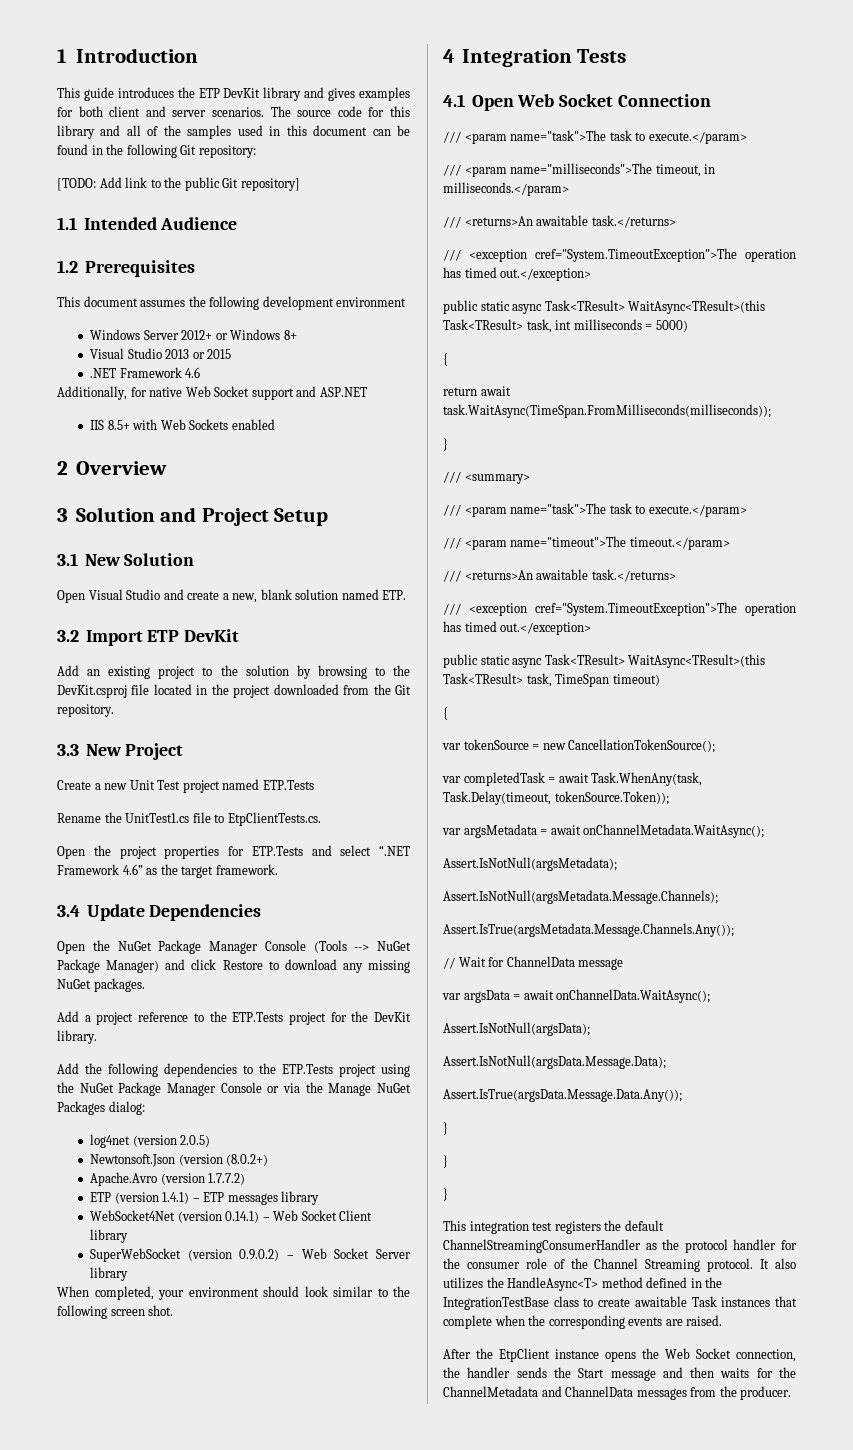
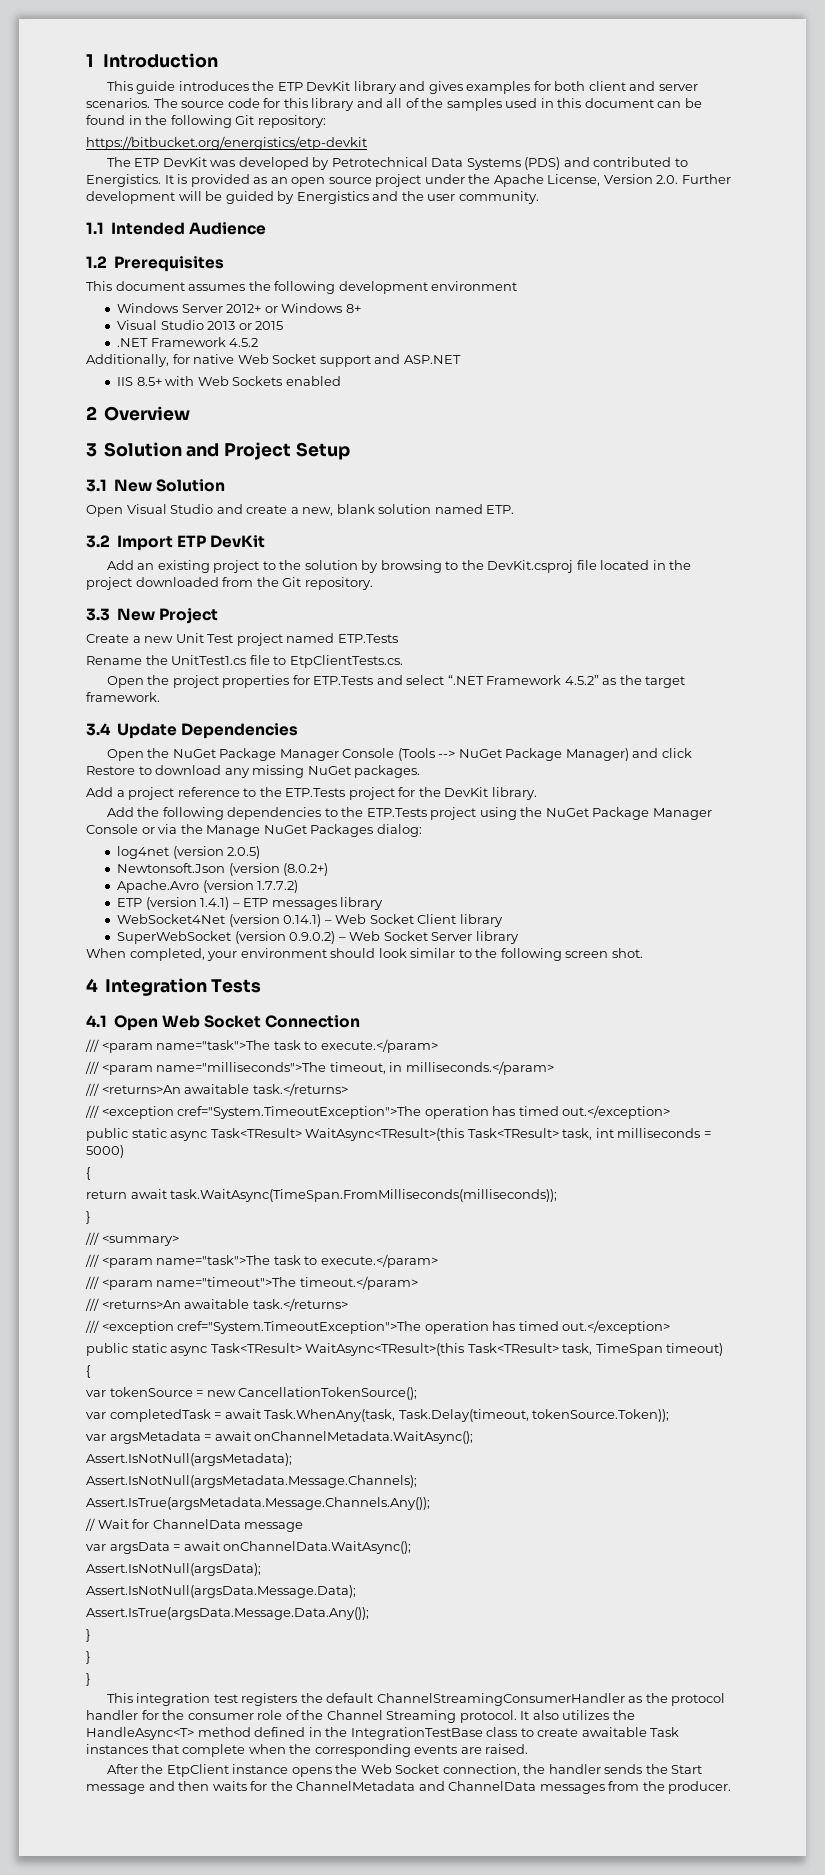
- [TODO: Add link to the public Git repository]
+ https://bitbucket.org/energistics/etp-devkit
+ The ETP DevKit was developed by Petrotechnical Data Systems (PDS) and contributed to Energistics. It is provided as an open source project under the Apache License, Version 2.0. Further development will be guided by Energistics and the user community.
- .NET Framework 4.6
+ .NET Framework 4.5.2
- Open the project properties for ETP.Tests and select “.NET Framework 4.6” as the target framework.
+ Open the project properties for ETP.Tests and select “.NET Framework 4.5.2” as the target framework.

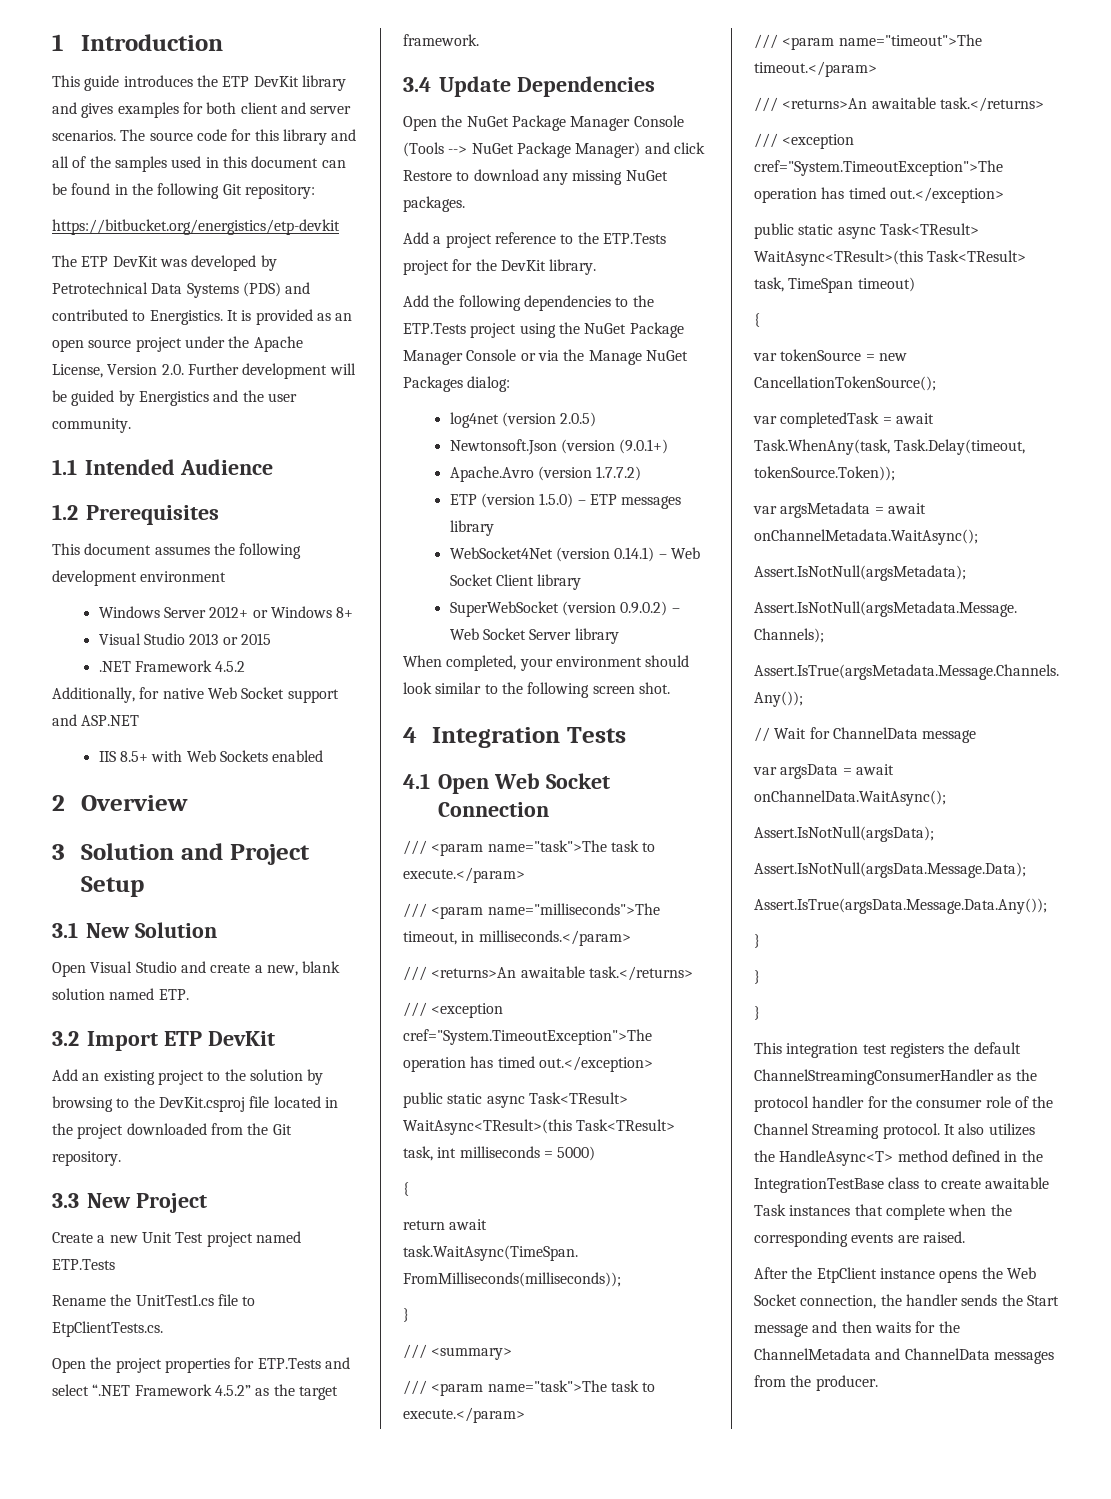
- Newtonsoft.Json (version (8.0.2+)
+ Newtonsoft.Json (version (9.0.1+)
- ETP (version 1.4.1) – ETP messages library
+ ETP (version 1.5.0) – ETP messages library

